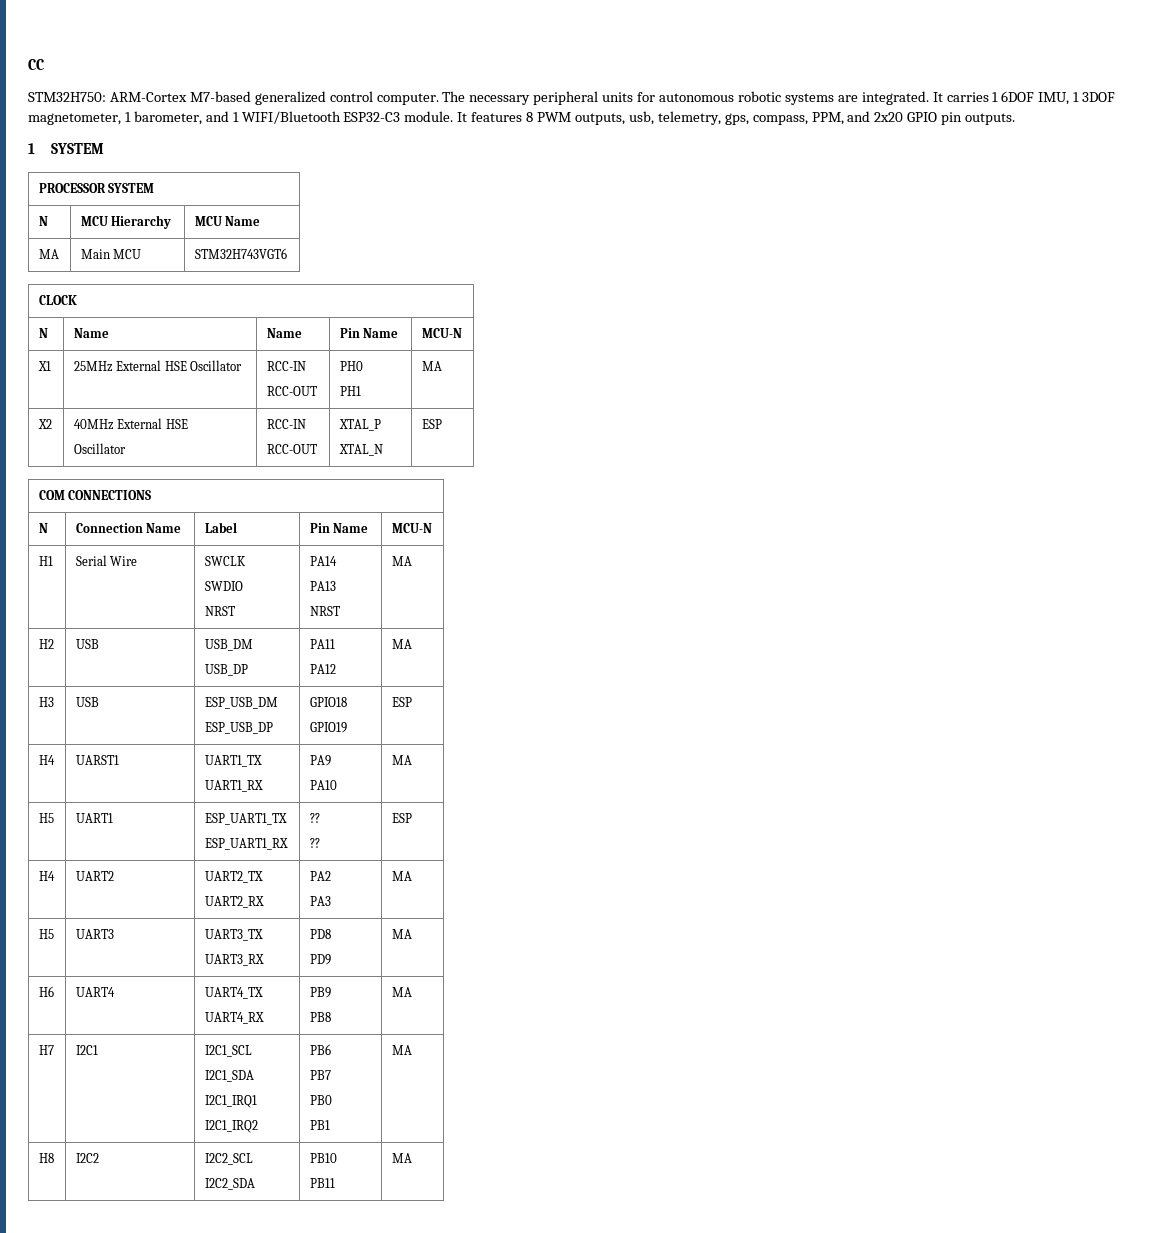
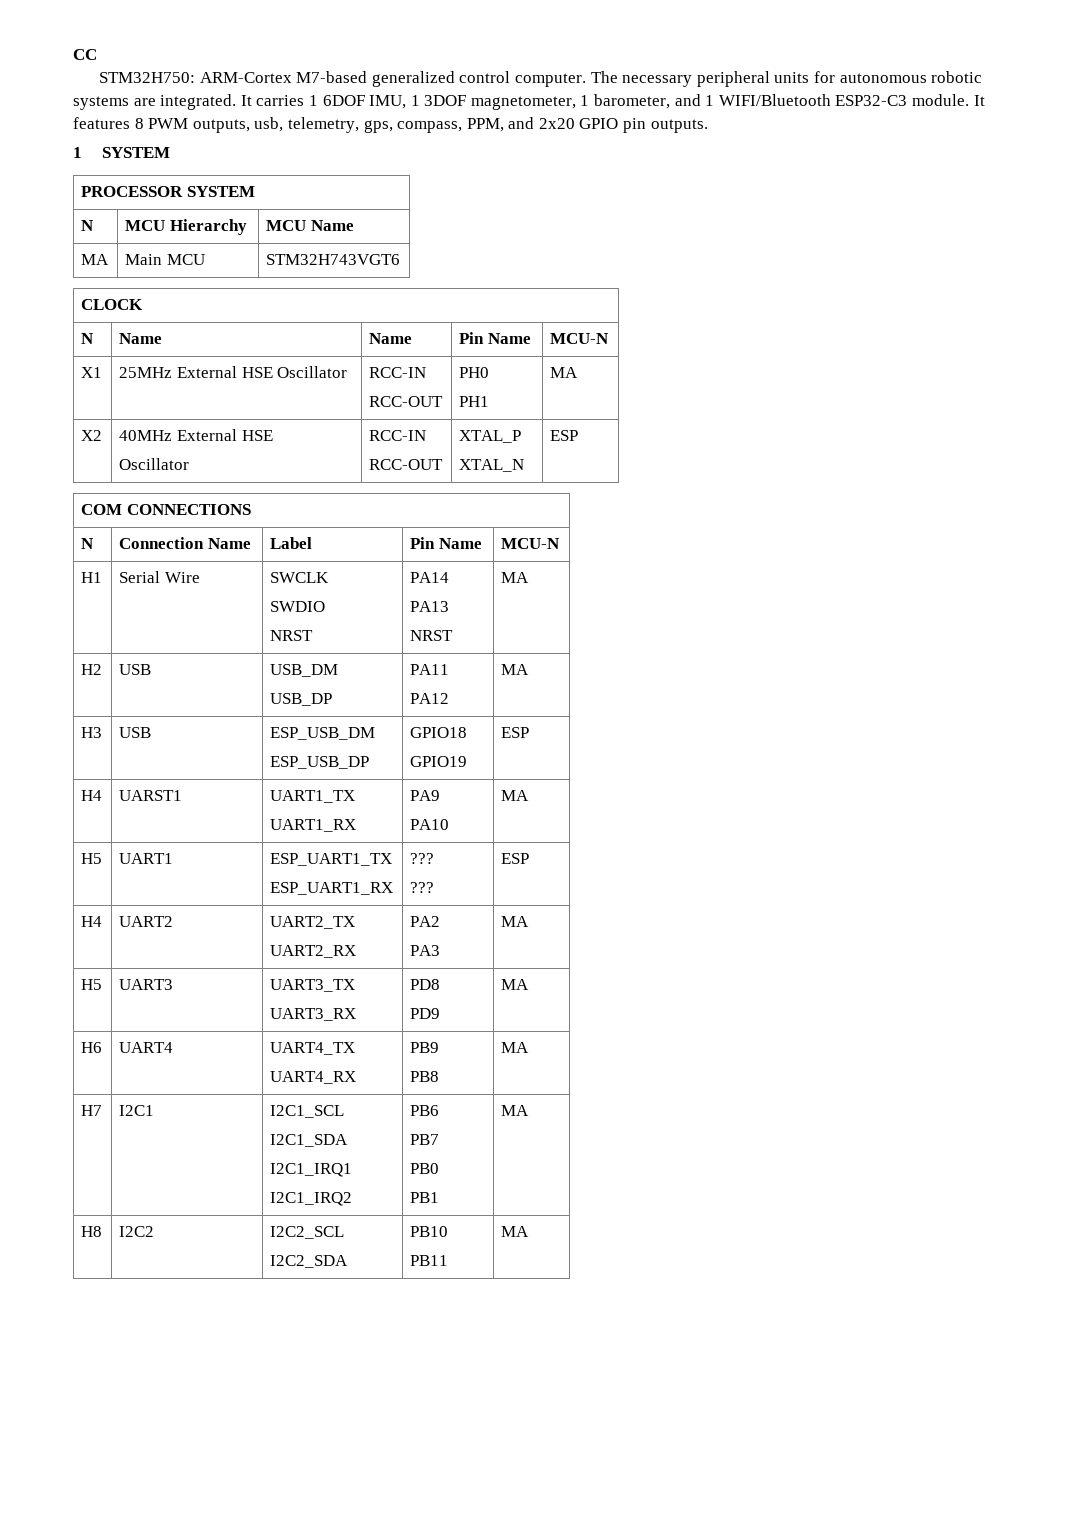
  H5 | UART1 | ESP_UART1_TX
- ESP_UART1_RX | ??
- ?? | ESP
+ ESP_UART1_RX | ???
+ ??? | ESP

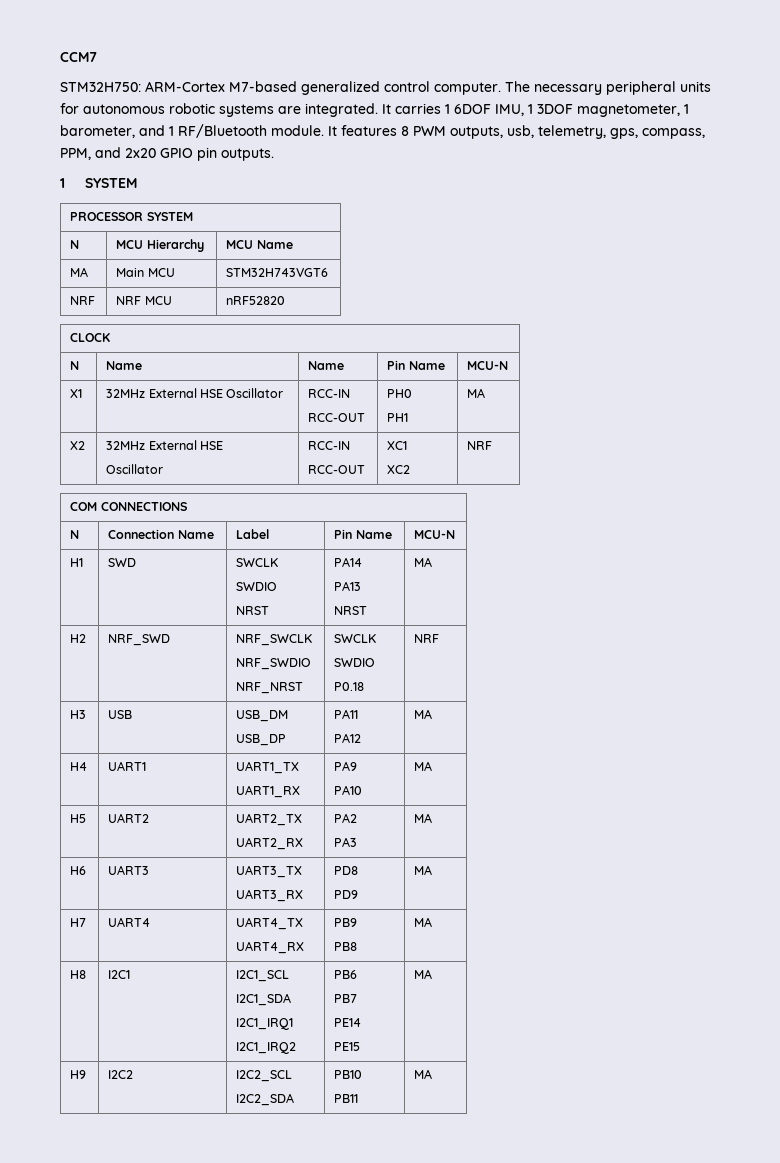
- CC
+ CCM7
- It carries 1 6DOF IMU, 1 3DOF magnetometer, 1 barometer, and 1 WIFI/Bluetooth ESP32-C3 module.
+ It carries 1 6DOF IMU, 1 3DOF magnetometer, 1 barometer, and 1 RF/Bluetooth module.
+ NRF | NRF MCU | nRF52820
- X1 | 25MHz External HSE Oscillator | RCC-IN
+ X1 | 32MHz External HSE Oscillator | RCC-IN
- X2 | 40MHz External HSE
+ X2 | 32MHz External HSE
  Oscillator | RCC-IN
- RCC-OUT | XTAL_P
- XTAL_N | ESP
+ RCC-OUT | XC1
+ XC2 | NRF
- H1 | Serial Wire | SWCLK
+ H1 | SWD | SWCLK
- H2 | USB | USB_DM
+ H2 | NRF_SWD | NRF_SWCLK
+ NRF_SWDIO
+ NRF_NRST | SWCLK
+ SWDIO
+ P0.18 | NRF
+ H3 | USB | USB_DM
- H3 | USB | ESP_USB_DM
- ESP_USB_DP | GPIO18
- GPIO19 | ESP
- H4 | UARST1 | UART1_TX
+ H4 | UART1 | UART1_TX
- H5 | UART1 | ESP_UART1_TX
- ESP_UART1_RX | ???
- ??? | ESP
- H4 | UART2 | UART2_TX
+ H5 | UART2 | UART2_TX
- H5 | UART3 | UART3_TX
+ H6 | UART3 | UART3_TX
- H6 | UART4 | UART4_TX
+ H7 | UART4 | UART4_TX
- H7 | I2C1 | I2C1_SCL
+ H8 | I2C1 | I2C1_SCL
  I2C1_SDA
  I2C1_IRQ1
  I2C1_IRQ2 | PB6
  PB7
- PB0
- PB1 | MA
- H8 | I2C2 | I2C2_SCL
+ PE14
+ PE15 | MA
+ H9 | I2C2 | I2C2_SCL

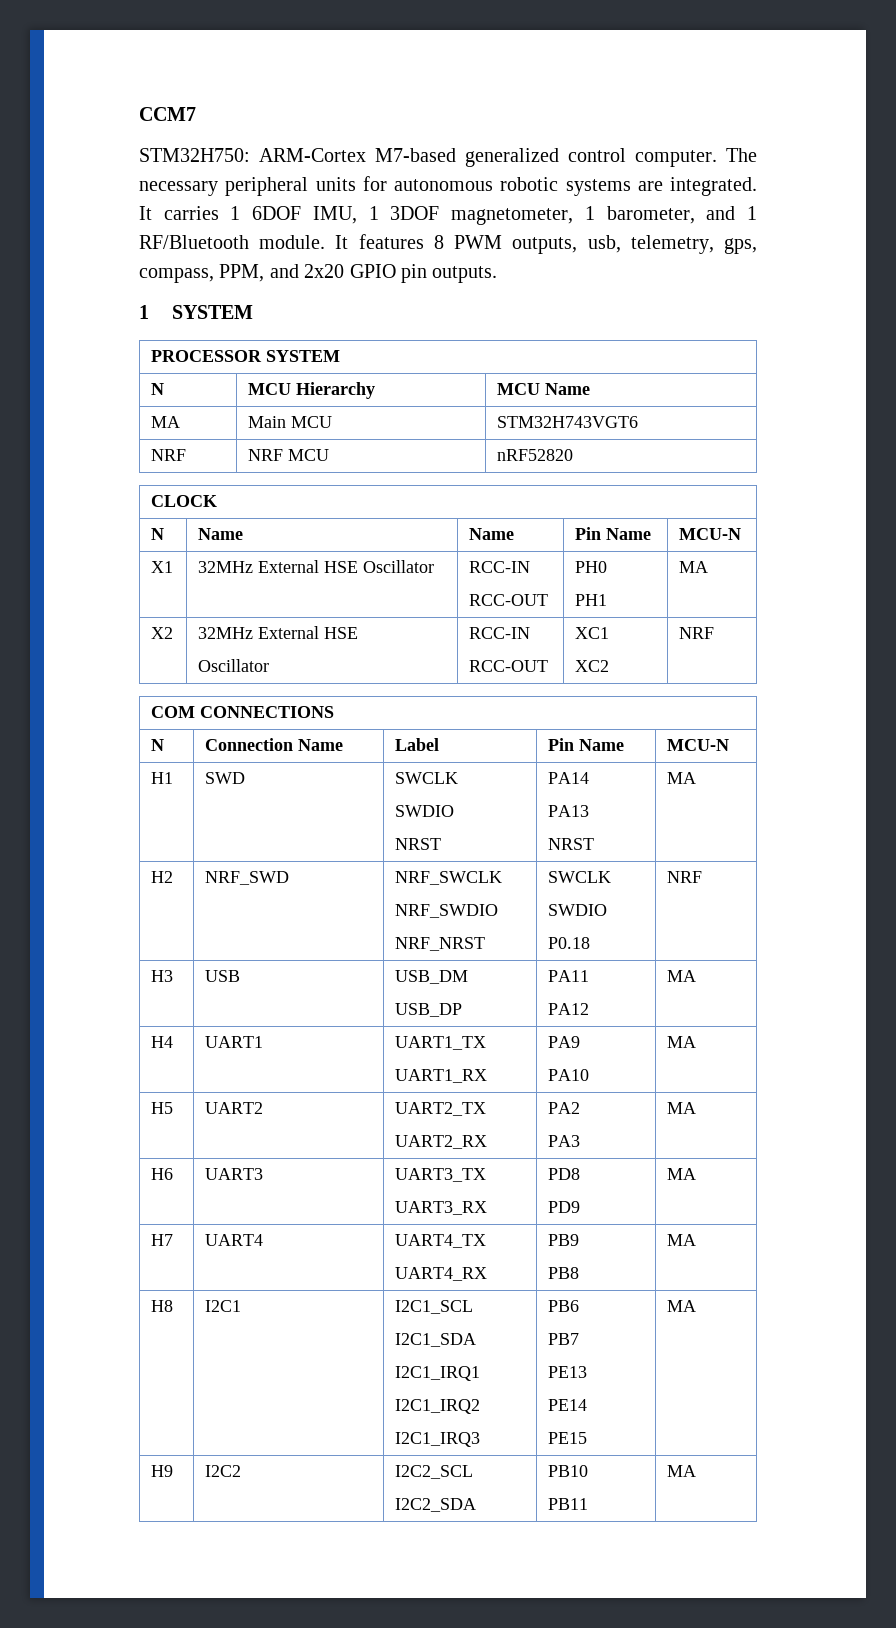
  H8 | I2C1 | I2C1_SCL
  I2C1_SDA
  I2C1_IRQ1
- I2C1_IRQ2 | PB6
+ I2C1_IRQ2
+ I2C1_IRQ3 | PB6
  PB7
+ PE13

